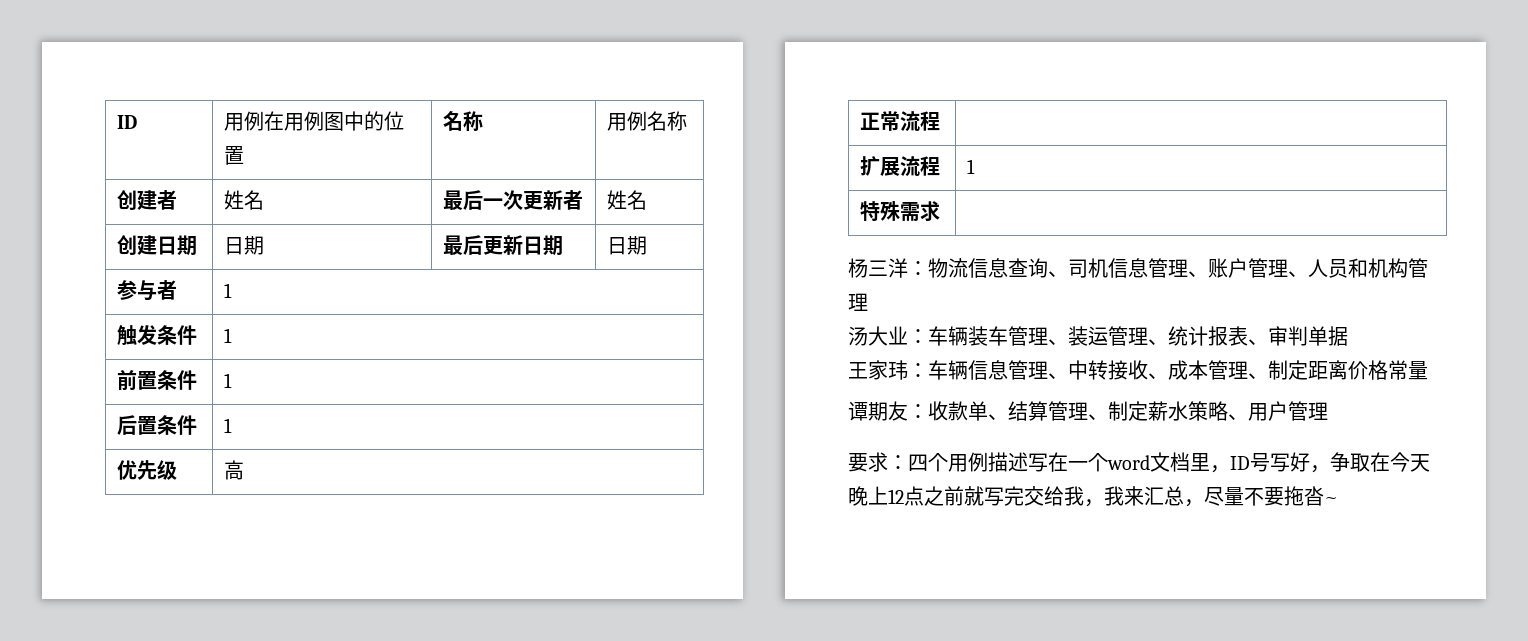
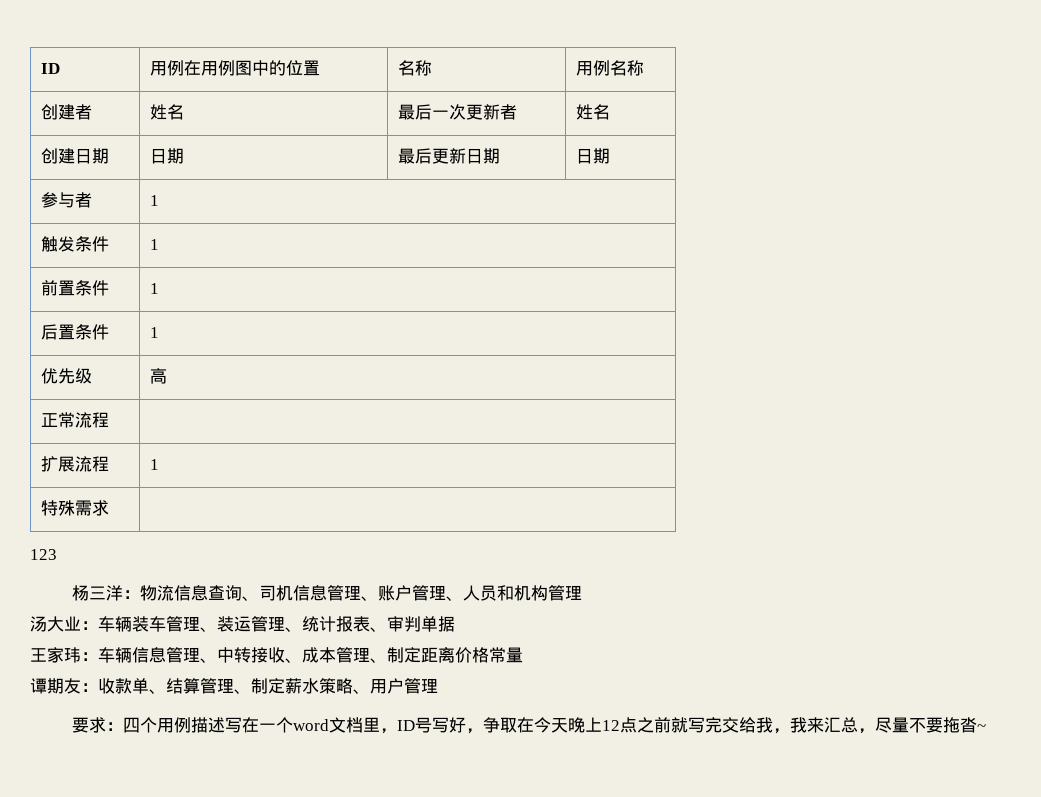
+ 123

